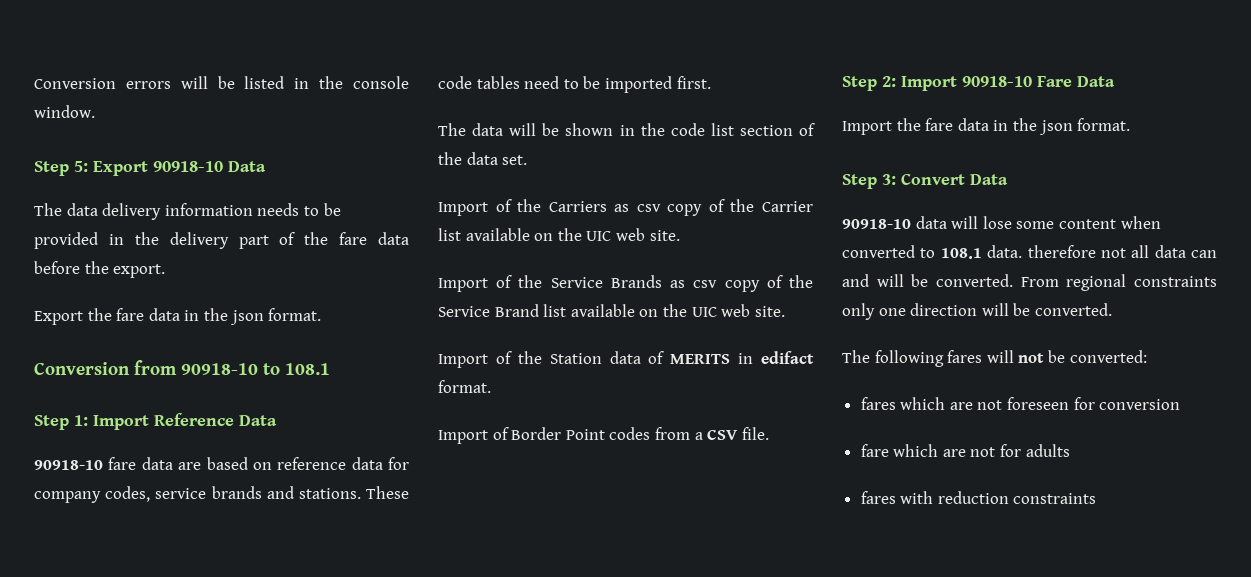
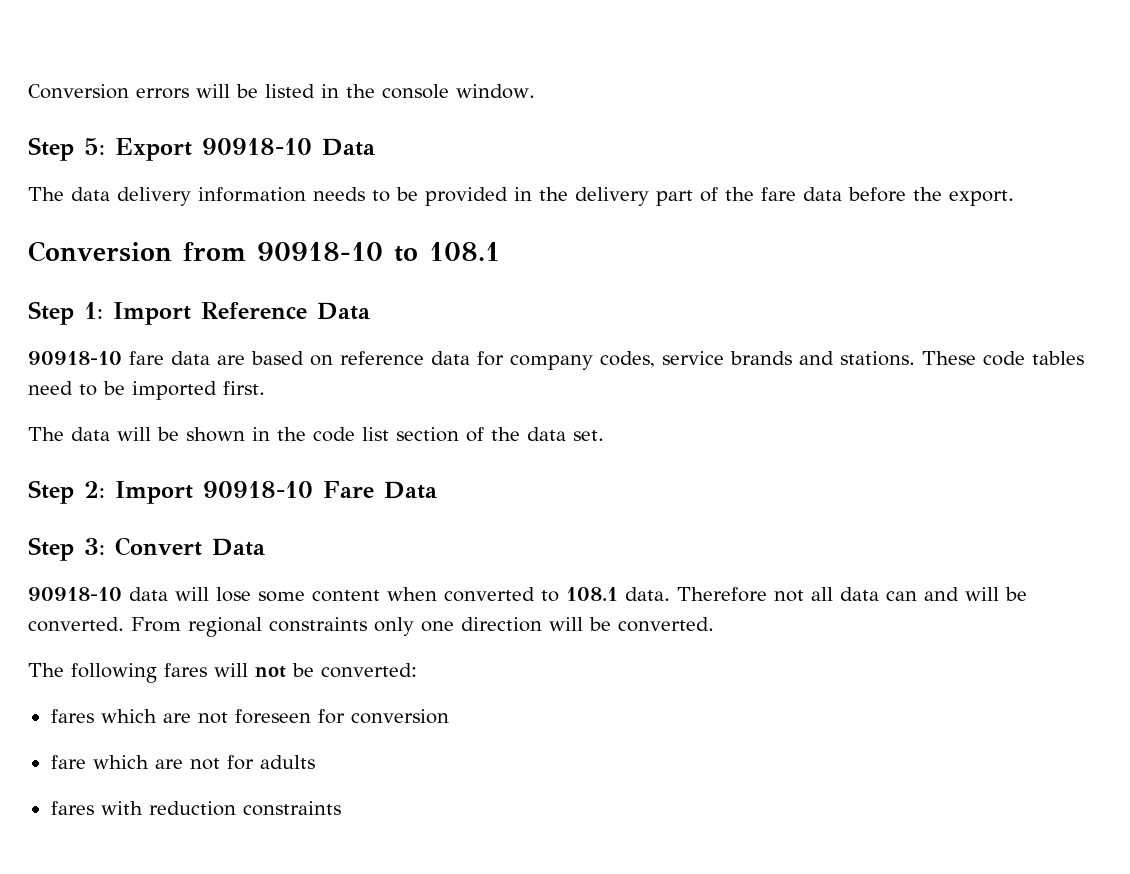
- Export the fare data in the json format.
- Import of the Carriers as csv copy of the Carrier list available on the UIC web site.
- Import of the Service Brands as csv copy of the Service Brand list available on the UIC web site.
- Import of the Station data of MERITS in edifact format.
- Import of Border Point codes from a CSV file.
- Import the fare data in the json format.
- 90918-10 data will lose some content when converted to 108.1 data. therefore not all data can and will be converted.
+ 90918-10 data will lose some content when converted to 108.1 data. Therefore not all data can and will be converted.

